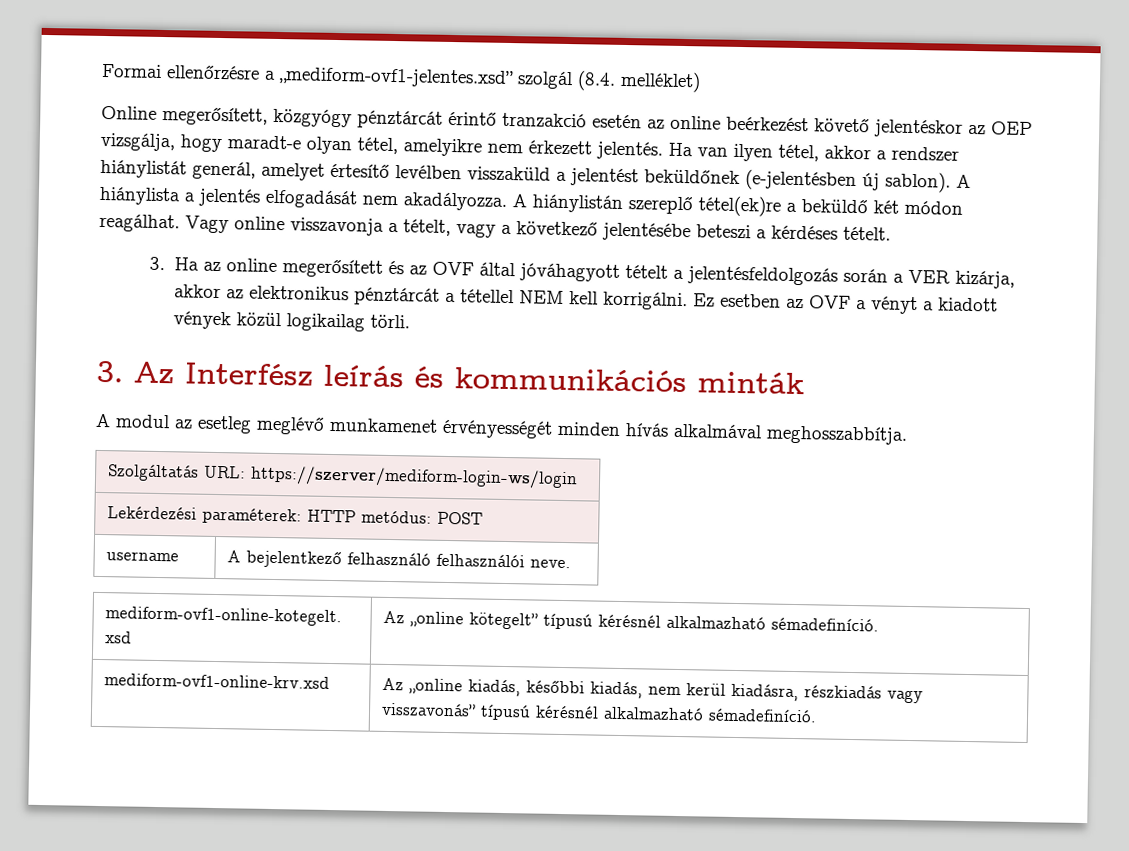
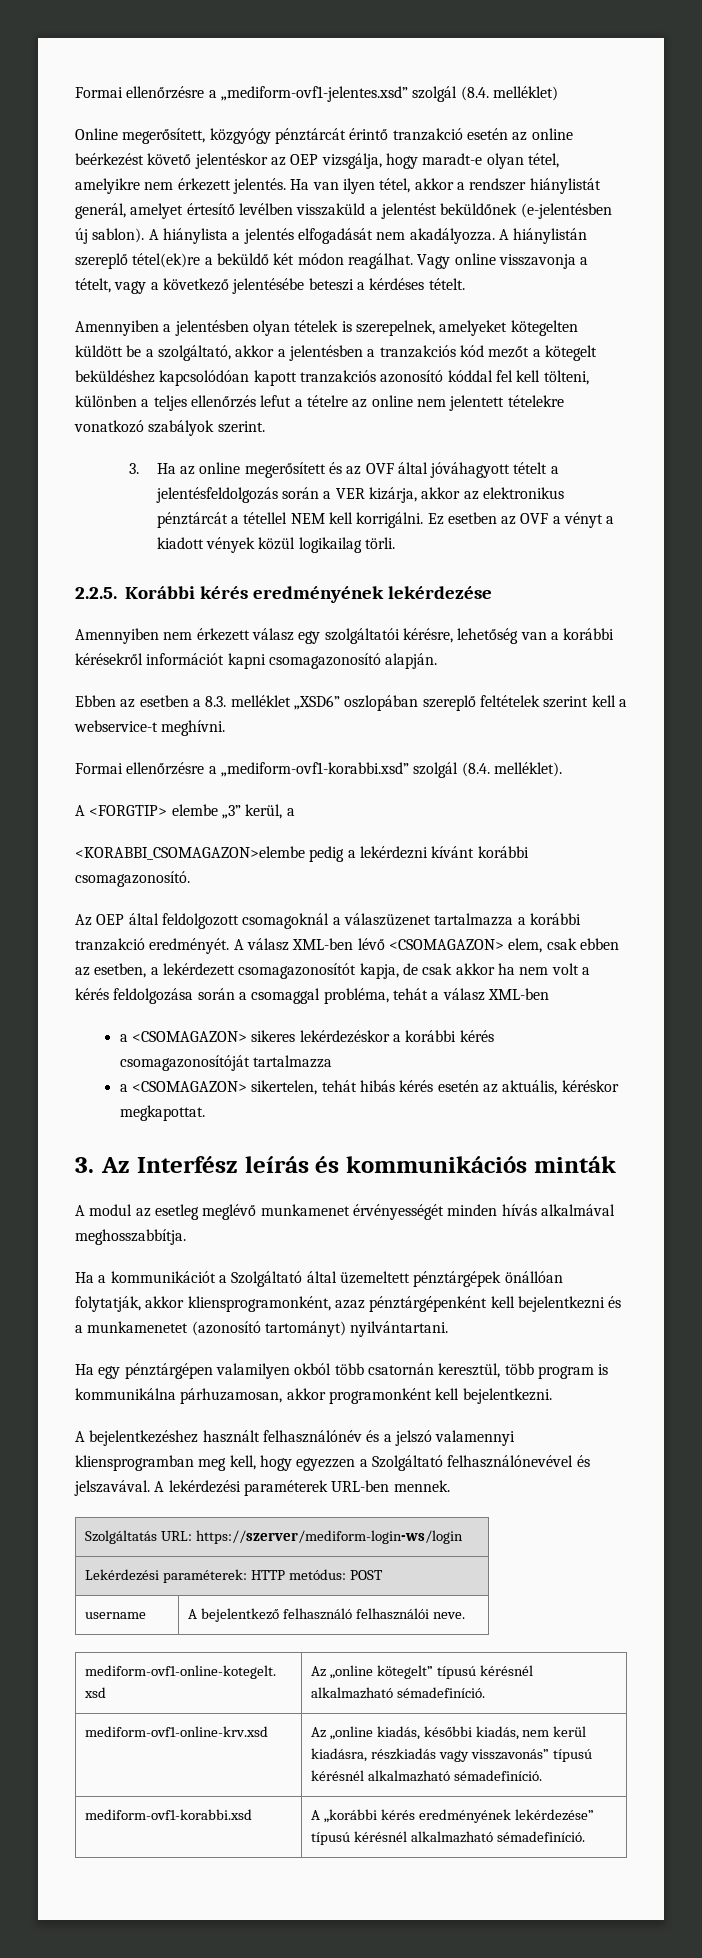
+ Amennyiben a jelentésben olyan tételek is szerepelnek, amelyeket kötegelten küldött be a szolgáltató, akkor a jelentésben a tranzakciós kód mezőt a kötegelt beküldéshez kapcsolódóan kapott tranzakciós azonosító kóddal fel kell tölteni, különben a teljes ellenőrzés lefut a tételre az online nem jelentett tételekre vonatkozó szabályok szerint.
+ 2.2.5. Korábbi kérés eredményének lekérdezése
+ Amennyiben nem érkezett válasz egy szolgáltatói kérésre, lehetőség van a korábbi kérésekről információt kapni csomagazonosító alapján.
+ Ebben az esetben a 8.3. melléklet „XSD6” oszlopában szereplő feltételek szerint kell a webservice-t meghívni.
+ Formai ellenőrzésre a „mediform-ovf1-korabbi.xsd” szolgál (8.4. melléklet).
+ A <FORGTIP> elembe „3” kerül, a
+ <KORABBI_CSOMAGAZON>elembe pedig a lekérdezni kívánt korábbi csomagazonosító.
+ Az OEP által feldolgozott csomagoknál a válaszüzenet tartalmazza a korábbi tranzakció eredményét. A válasz XML-ben lévő <CSOMAGAZON> elem, csak ebben az esetben, a lekérdezett csomagazonosítót kapja, de csak akkor ha nem volt a kérés feldolgozása során a csomaggal probléma, tehát a válasz XML-ben
+ a <CSOMAGAZON> sikeres lekérdezéskor a korábbi kérés csomagazonosítóját tartalmazza
+ a <CSOMAGAZON> sikertelen, tehát hibás kérés esetén az aktuális, kéréskor megkapottat.
+ Ha a kommunikációt a Szolgáltató által üzemeltett pénztárgépek önállóan folytatják, akkor kliensprogramonként, azaz pénztárgépenként kell bejelentkezni és a munkamenetet (azonosító tartományt) nyilvántartani.
+ Ha egy pénztárgépen valamilyen okból több csatornán keresztül, több program is kommunikálna párhuzamosan, akkor programonként kell bejelentkezni.
+ A bejelentkezéshez használt felhasználónév és a jelszó valamennyi kliensprogramban meg kell, hogy egyezzen a Szolgáltató felhasználónevével és jelszavával. A lekérdezési paraméterek URL-ben mennek.
+ mediform-ovf1-korabbi.xsd | A „korábbi kérés eredményének lekérdezése” típusú kérésnél alkalmazható sémadefiníció.

